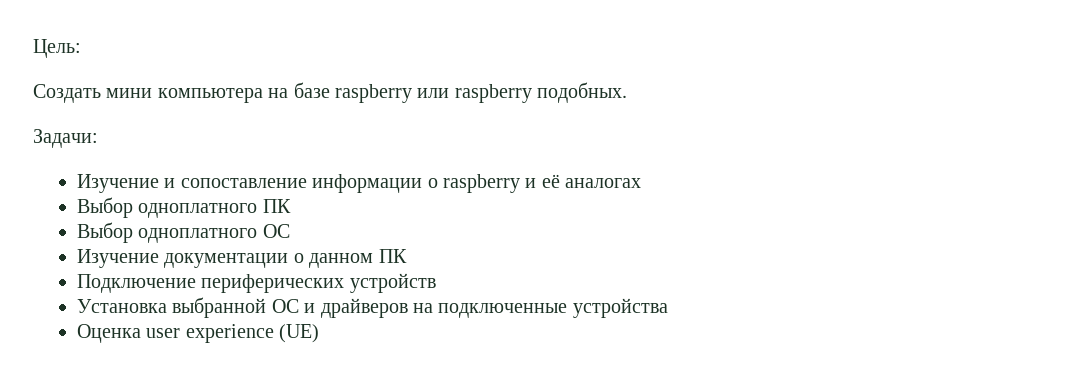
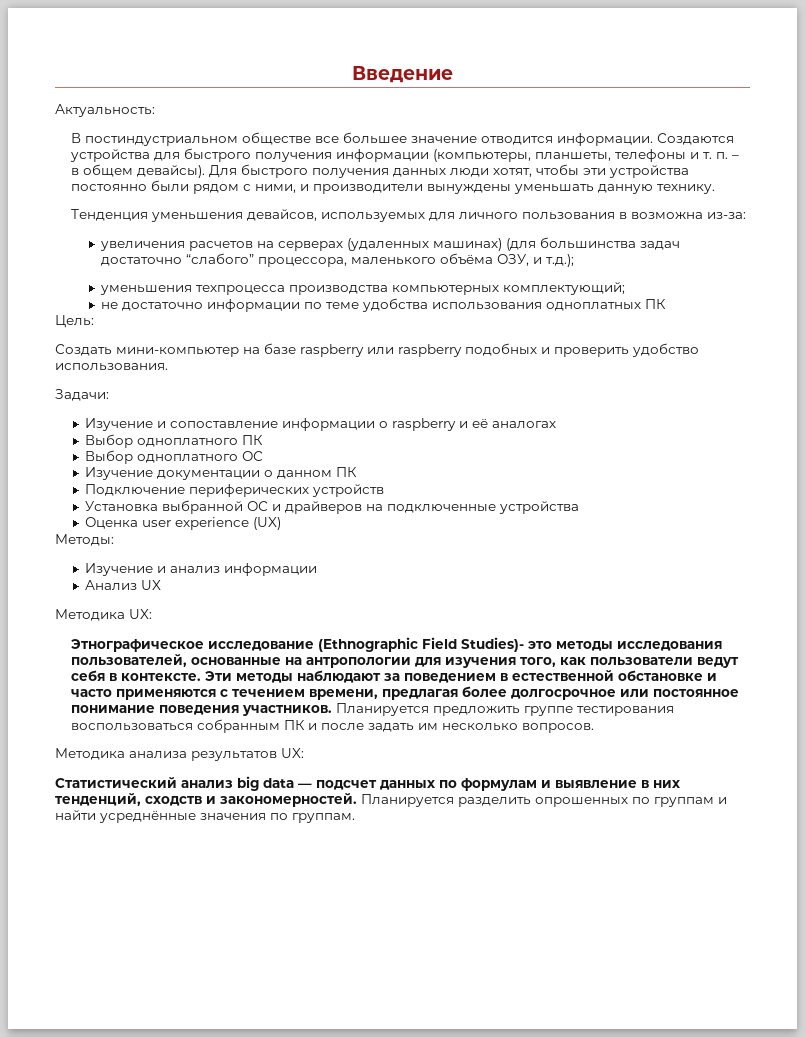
+ Введение
+ Актуальность:
+ В постиндустриальном обществе все большее значение отводится информации. Создаются устройства для быстрого получения информации (компьютеры, планшеты, телефоны и т. п. – в общем девайсы). Для быстрого получения данных люди хотят, чтобы эти устройства постоянно были рядом с ними, и производители вынуждены уменьшать данную технику.
+ Тенденция уменьшения девайсов, используемых для личного пользования в возможна из-за:
+ увеличения расчетов на серверах (удаленных машинах) (для большинства задач достаточно “слабого” процессора, маленького объёма ОЗУ, и т.д.);
+ уменьшения техпроцесса производства компьютерных комплектующий;
+ не достаточно информации по теме удобства использования одноплатных ПК
- Создать мини компьютера на базе raspberry или raspberry подобных.
+ Создать мини-компьютер на базе raspberry или raspberry подобных и проверить удобство использования.
- Оценка user experience (UE)
+ Оценка user experience (UX)
+ Методы:
+ Изучение и анализ информации
+ Анализ UX
+ Методика UX:
+ Этнографическое исследование (Ethnographic Field Studies)- это методы исследования пользователей, основанные на антропологии для изучения того, как пользователи ведут себя в контексте. Эти методы наблюдают за поведением в естественной обстановке и часто применяются с течением времени, предлагая более долгосрочное или постоянное понимание поведения участников. Планируется предложить группе тестирования воспользоваться собранным ПК и после задать им несколько вопросов.
+ Методика анализа результатов UX:
+ Статистический анализ big data — подсчет данных по формулам и выявление в них тенденций, сходств и закономерностей. Планируется разделить опрошенных по группам и найти усреднённые значения по группам.

